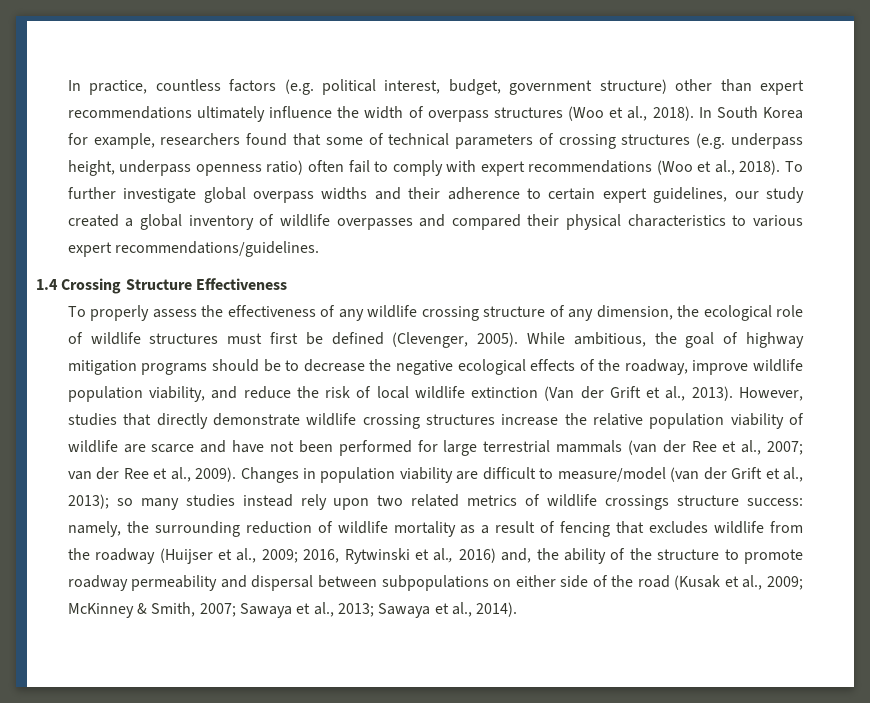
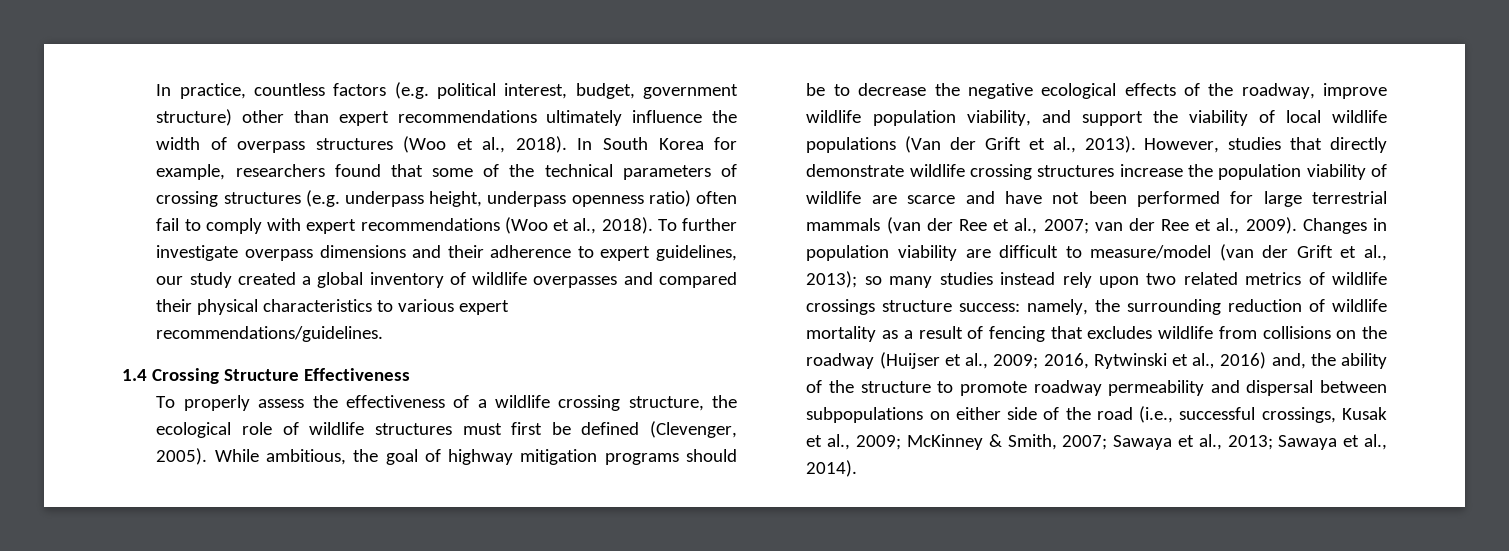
- In South Korea for example, researchers found that some of technical parameters of crossing structures (e.g. underpass height, underpass openness ratio) often fail to comply with expert recommendations (Woo et al., 2018).
+ In South Korea for example, researchers found that some of the technical parameters of crossing structures (e.g. underpass height, underpass openness ratio) often fail to comply with expert recommendations (Woo et al., 2018).
- To further investigate global overpass widths and their adherence to certain expert guidelines, our study created a global inventory of wildlife overpasses and compared their physical characteristics to various expert recommendations/guidelines.
+ To further investigate overpass dimensions and their adherence to expert guidelines, our study created a global inventory of wildlife overpasses and compared their physical characteristics to various expert recommendations/guidelines.
- To properly assess the effectiveness of any wildlife crossing structure of any dimension, the ecological role of wildlife structures must first be defined (Clevenger, 2005).
+ To properly assess the effectiveness of a wildlife crossing structure, the ecological role of wildlife structures must first be defined (Clevenger, 2005).
- While ambitious, the goal of highway mitigation programs should be to decrease the negative ecological effects of the roadway, improve wildlife population viability, and reduce the risk of local wildlife extinction (Van der Grift et al., 2013).
+ While ambitious, the goal of highway mitigation programs should be to decrease the negative ecological effects of the roadway, improve wildlife population viability, and support the viability of local wildlife populations (Van der Grift et al., 2013).
- However, studies that directly demonstrate wildlife crossing structures increase the relative population viability of wildlife are scarce and have not been performed for large terrestrial mammals (van der Ree et al., 2007; van der Ree et al., 2009).
+ However, studies that directly demonstrate wildlife crossing structures increase the population viability of wildlife are scarce and have not been performed for large terrestrial mammals (van der Ree et al., 2007; van der Ree et al., 2009).
- namely, the surrounding reduction of wildlife mortality as a result of fencing that excludes wildlife from the roadway (Huijser et al., 2009;
+ namely, the surrounding reduction of wildlife mortality as a result of fencing that excludes wildlife from collisions on the roadway (Huijser et al., 2009;
- 2016, Rytwinski et al., 2016) and, the ability of the structure to promote roadway permeability and dispersal between subpopulations on either side of the road (Kusak et al., 2009;
+ 2016, Rytwinski et al., 2016) and, the ability of the structure to promote roadway permeability and dispersal between subpopulations on either side of the road (i.e., successful crossings, Kusak et al., 2009;

